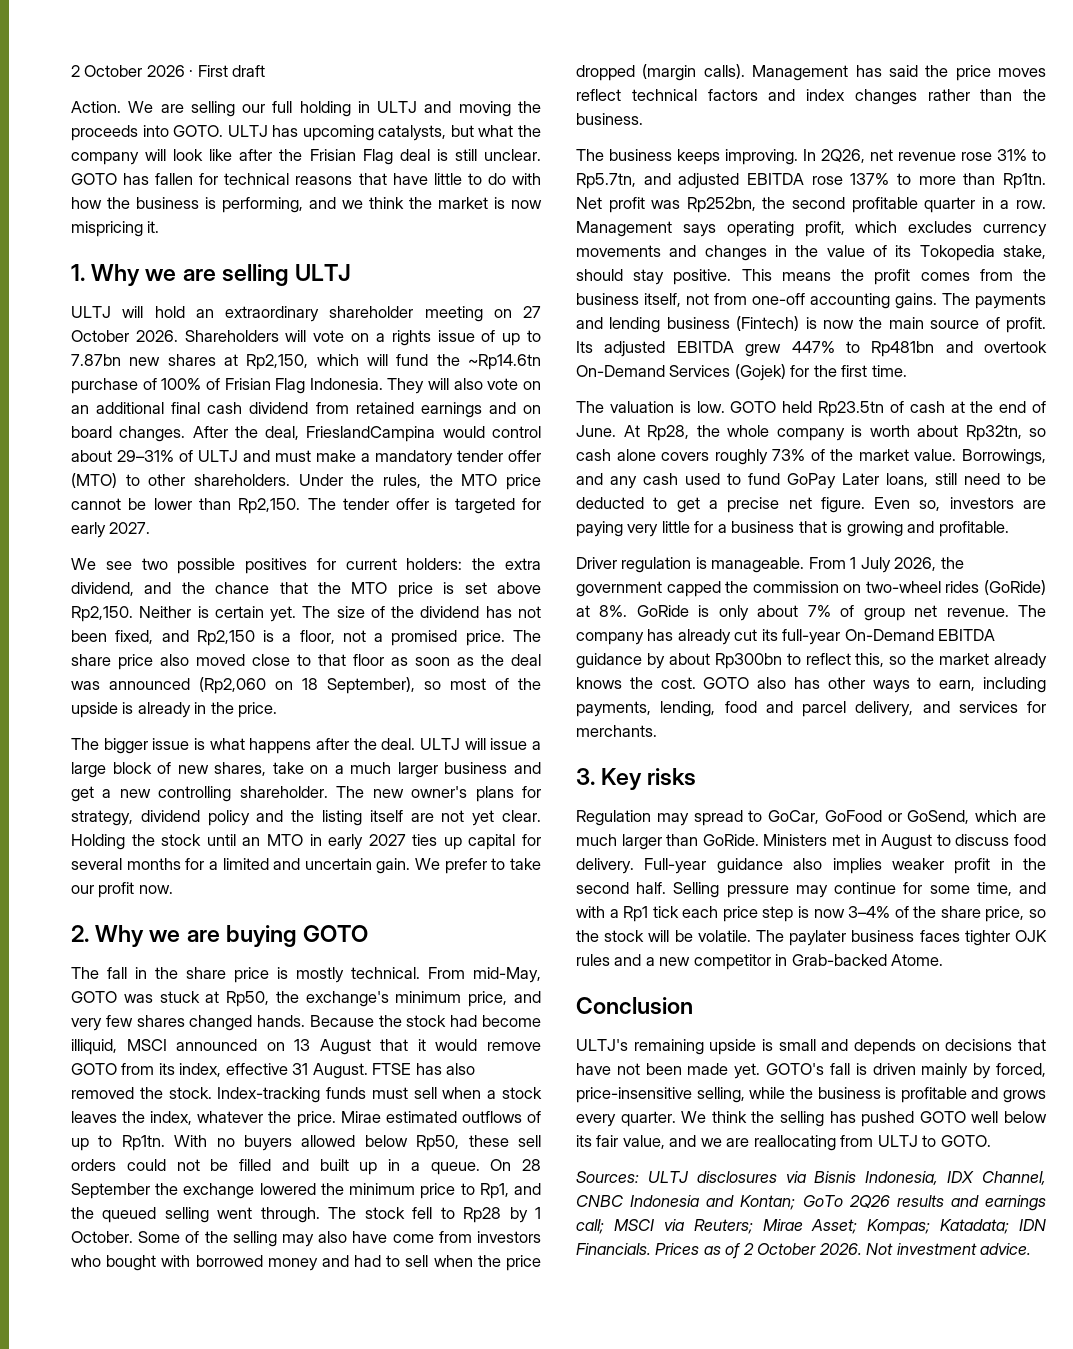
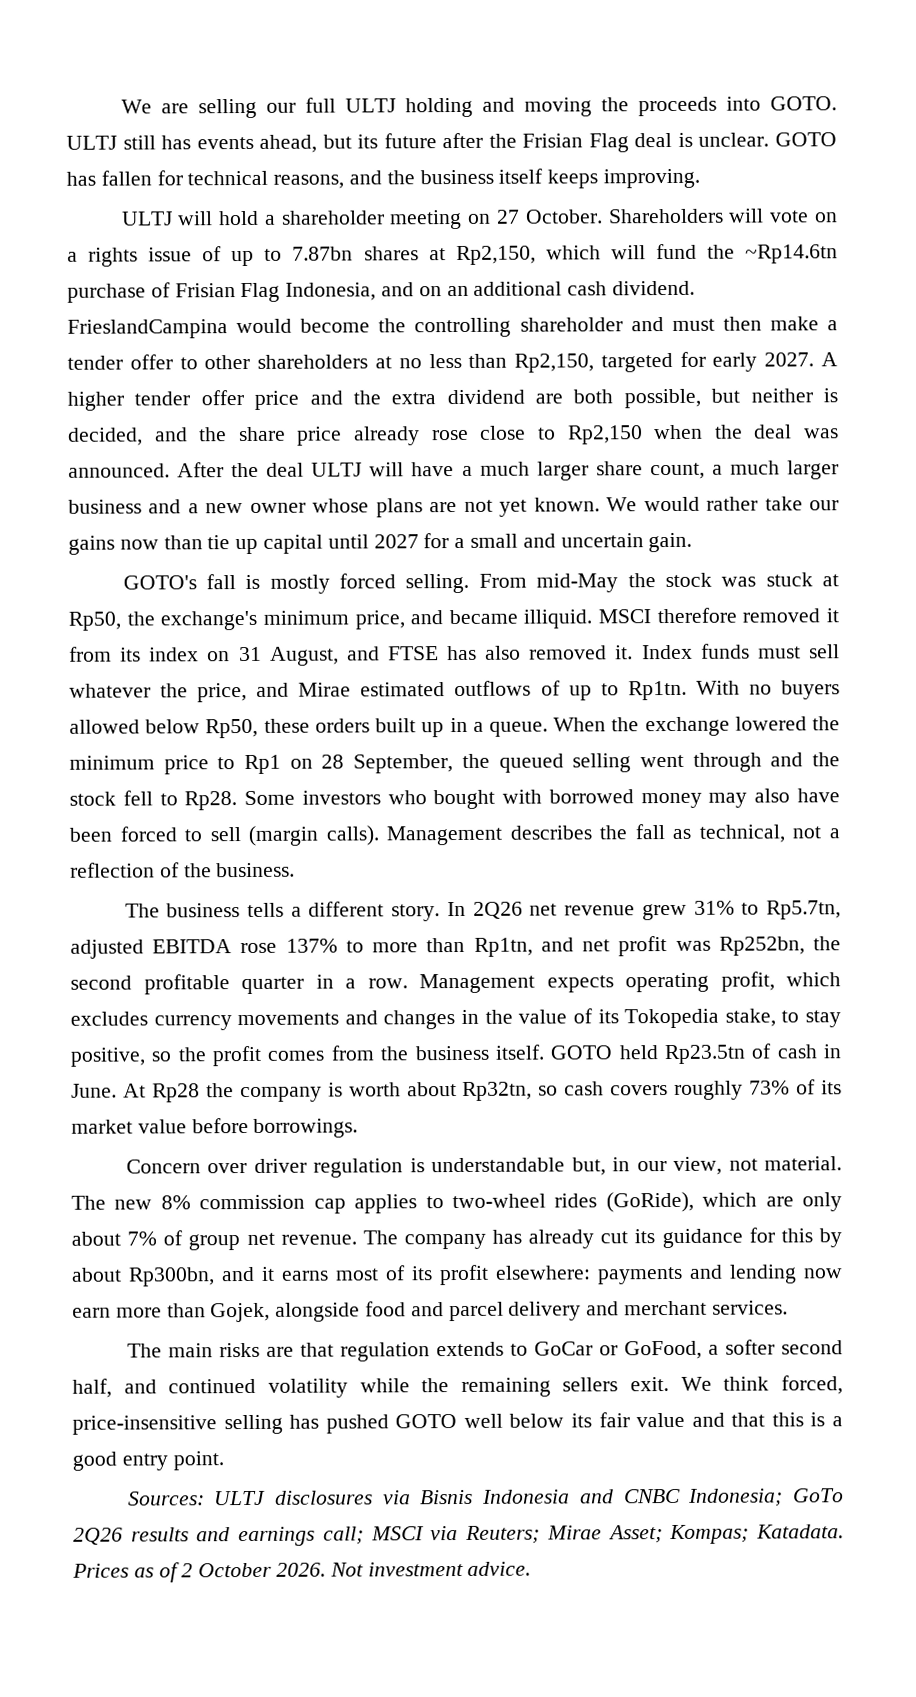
- 2 October 2026 · First draft
- Action. We are selling our full holding in ULTJ and moving the proceeds into GOTO.
+ We are selling our full ULTJ holding and moving the proceeds into GOTO.
- ULTJ has upcoming catalysts, but what the company will look like after the Frisian Flag deal is still unclear.
+ ULTJ still has events ahead, but its future after the Frisian Flag deal is unclear.
- GOTO has fallen for technical reasons that have little to do with how the business is performing, and we think the market is now mispricing it.
- 1. Why we are selling ULTJ
+ GOTO has fallen for technical reasons, and the business itself keeps improving.
- ULTJ will hold an extraordinary shareholder meeting on 27 October 2026.
+ ULTJ will hold a shareholder meeting on 27 October.
- Shareholders will vote on a rights issue of up to 7.87bn new shares at Rp2,150, which will fund the ~Rp14.6tn purchase of 100% of Frisian Flag Indonesia. They will also vote on an additional final cash dividend from retained earnings and on board changes. After the deal, FrieslandCampina would control about 29–31% of ULTJ and must make a mandatory tender offer (MTO) to other shareholders. Under the rules, the MTO price cannot be lower than Rp2,150. The tender offer is targeted for early 2027.
- We see two possible positives for current holders: the extra dividend, and the chance that the MTO price is set above Rp2,150. Neither is certain yet. The size of the dividend has not been fixed, and Rp2,150 is a floor, not a promised price. The share price also moved close to that floor as soon as the deal was announced (Rp2,060 on 18 September), so most of the upside is already in the price.
- The bigger issue is what happens after the deal. ULTJ will issue a large block of new shares, take on a much larger business and get a new controlling shareholder. The new owner's plans for strategy, dividend policy and the listing itself are not yet clear. Holding the stock until an MTO in early 2027 ties up capital for several months for a limited and uncertain gain. We prefer to take our profit now.
- 2. Why we are buying GOTO
- The fall in the share price is mostly technical. From mid-May, GOTO was stuck at Rp50, the exchange's minimum price, and very few shares changed hands. Because the stock had become illiquid, MSCI announced on 13 August that it would remove GOTO from its index, effective 31 August. FTSE has also removed the stock. Index-tracking funds must sell when a stock leaves the index, whatever the price. Mirae estimated outflows of up to Rp1tn.
+ Shareholders will vote on a rights issue of up to 7.87bn shares at Rp2,150, which will fund the ~Rp14.6tn purchase of Frisian Flag Indonesia, and on an additional cash dividend. FrieslandCampina would become the controlling shareholder and must then make a tender offer to other shareholders at no less than Rp2,150, targeted for early 2027. A higher tender offer price and the extra dividend are both possible, but neither is decided, and the share price already rose close to Rp2,150 when the deal was announced. After the deal ULTJ will have a much larger share count, a much larger business and a new owner whose plans are not yet known. We would rather take our gains now than tie up capital until 2027 for a small and uncertain gain.
+ GOTO's fall is mostly forced selling. From mid-May the stock was stuck at Rp50, the exchange's minimum price, and became illiquid. MSCI therefore removed it from its index on 31 August, and FTSE has also removed it. Index funds must sell whatever the price, and Mirae estimated outflows of up to Rp1tn.
- With no buyers allowed below Rp50, these sell orders could not be filled and built up in a queue.
+ With no buyers allowed below Rp50, these orders built up in a queue.
- On 28 September the exchange lowered the minimum price to Rp1, and the queued selling went through. The stock fell to Rp28 by 1 October. Some of the selling may also have come from investors who bought with borrowed money and had to sell when the price dropped (margin calls). Management has said the price moves reflect technical factors and index changes rather than the business.
- The business keeps improving. In 2Q26, net revenue rose 31% to Rp5.7tn, and adjusted EBITDA rose 137% to more than Rp1tn. Net profit was Rp252bn, the second profitable quarter in a row.
+ When the exchange lowered the minimum price to Rp1 on 28 September, the queued selling went through and the stock fell to Rp28. Some investors who bought with borrowed money may also have been forced to sell (margin calls). Management describes the fall as technical, not a reflection of the business.
+ The business tells a different story. In 2Q26 net revenue grew 31% to Rp5.7tn, adjusted EBITDA rose 137% to more than Rp1tn, and net profit was Rp252bn, the second profitable quarter in a row.
- Management says operating profit, which excludes currency movements and changes in the value of its Tokopedia stake, should stay positive. This means the profit comes from the business itself, not from one-off accounting gains. The payments and lending business (Fintech) is now the main source of profit. Its adjusted EBITDA grew 447% to Rp481bn and overtook On-Demand Services (Gojek) for the first time.
- The valuation is low.
+ Management expects operating profit, which excludes currency movements and changes in the value of its Tokopedia stake, to stay positive, so the profit comes from the business itself.
- GOTO held Rp23.5tn of cash at the end of June. At Rp28, the whole company is worth about Rp32tn, so cash alone covers roughly 73% of the market value. Borrowings, and any cash used to fund GoPay Later loans, still need to be deducted to get a precise net figure. Even so, investors are paying very little for a business that is growing and profitable.
- Driver regulation is manageable. From 1 July 2026, the government capped the commission on two-wheel rides (GoRide) at 8%. GoRide is only about 7% of group net revenue.
+ GOTO held Rp23.5tn of cash in June. At Rp28 the company is worth about Rp32tn, so cash covers roughly 73% of its market value before borrowings.
+ Concern over driver regulation is understandable but, in our view, not material. The new 8% commission cap applies to two-wheel rides (GoRide), which are only about 7% of group net revenue.
- The company has already cut its full-year On-Demand EBITDA guidance by about Rp300bn to reflect this, so the market already knows the cost. GOTO also has other ways to earn, including payments, lending, food and parcel delivery, and services for merchants.
- 3. Key risks
- Regulation may spread to GoCar, GoFood or GoSend, which are much larger than GoRide. Ministers met in August to discuss food delivery. Full-year guidance also implies weaker profit in the second half. Selling pressure may continue for some time, and with a Rp1 tick each price step is now 3–4% of the share price, so the stock will be volatile. The paylater business faces tighter OJK rules and a new competitor in Grab-backed Atome.
- Conclusion
- ULTJ's remaining upside is small and depends on decisions that have not been made yet. GOTO's fall is driven mainly by forced, price-insensitive selling, while the business is profitable and grows every quarter. We think the selling has pushed GOTO well below its fair value, and we are reallocating from ULTJ to GOTO.
+ The company has already cut its guidance for this by about Rp300bn, and it earns most of its profit elsewhere: payments and lending now earn more than Gojek, alongside food and parcel delivery and merchant services.
+ The main risks are that regulation extends to GoCar or GoFood, a softer second half, and continued volatility while the remaining sellers exit. We think forced, price-insensitive selling has pushed GOTO well below its fair value and that this is a good entry point.
- Sources: ULTJ disclosures via Bisnis Indonesia, IDX Channel, CNBC Indonesia and Kontan; GoTo 2Q26 results and earnings call; MSCI via Reuters; Mirae Asset; Kompas; Katadata; IDN Financials.
+ Sources: ULTJ disclosures via Bisnis Indonesia and CNBC Indonesia; GoTo 2Q26 results and earnings call; MSCI via Reuters; Mirae Asset; Kompas; Katadata.

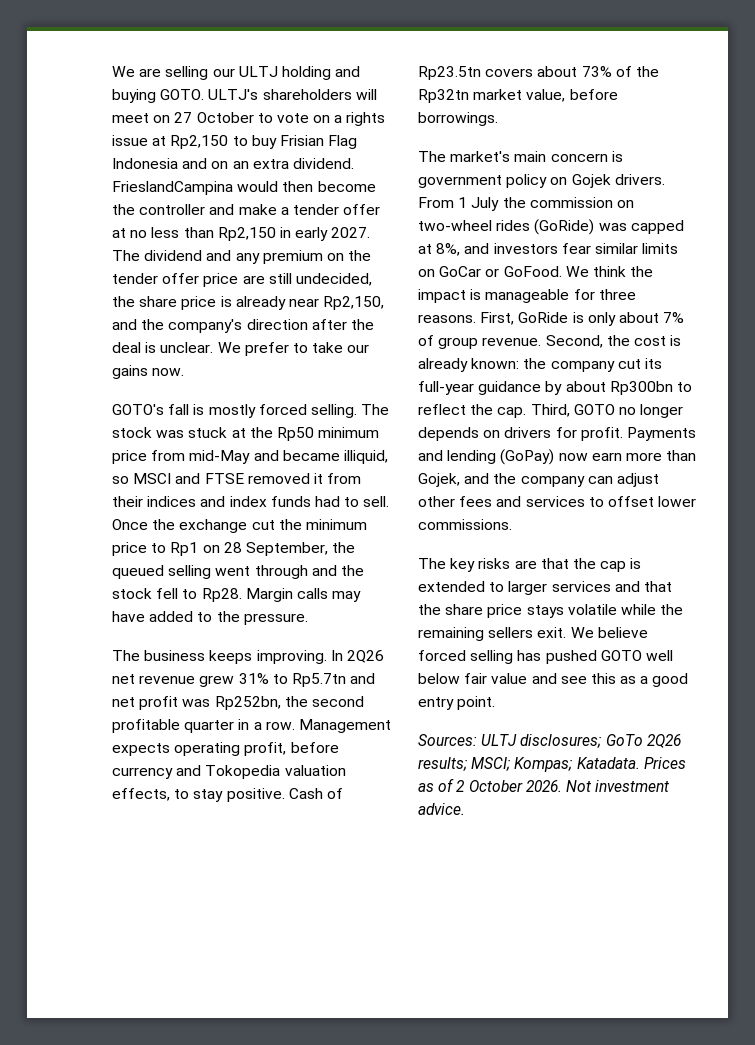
- We are selling our full ULTJ holding and moving the proceeds into GOTO. ULTJ still has events ahead, but its future after the Frisian Flag deal is unclear. GOTO has fallen for technical reasons, and the business itself keeps improving.
- ULTJ will hold a shareholder meeting on 27 October. Shareholders will vote on a rights issue of up to 7.87bn shares at Rp2,150, which will fund the ~Rp14.6tn purchase of Frisian Flag Indonesia, and on an additional cash dividend.
+ We are selling our ULTJ holding and buying GOTO. ULTJ's shareholders will meet on 27 October to vote on a rights issue at Rp2,150 to buy Frisian Flag Indonesia and on an extra dividend.
- FrieslandCampina would become the controlling shareholder and must then make a tender offer to other shareholders at no less than Rp2,150, targeted for early 2027. A higher tender offer price and the extra dividend are both possible, but neither is decided, and the share price already rose close to Rp2,150 when the deal was announced. After the deal ULTJ will have a much larger share count, a much larger business and a new owner whose plans are not yet known. We would rather take our gains now than tie up capital until 2027 for a small and uncertain gain.
+ FrieslandCampina would then become the controller and make a tender offer at no less than Rp2,150 in early 2027. The dividend and any premium on the tender offer price are still undecided, the share price is already near Rp2,150, and the company's direction after the deal is unclear. We prefer to take our gains now.
- From mid-May the stock was stuck at Rp50, the exchange's minimum price, and became illiquid. MSCI therefore removed it from its index on 31 August, and FTSE has also removed it. Index funds must sell whatever the price, and Mirae estimated outflows of up to Rp1tn. With no buyers allowed below Rp50, these orders built up in a queue. When the exchange lowered the minimum price to Rp1 on 28 September, the queued selling went through and the stock fell to Rp28.
+ The stock was stuck at the Rp50 minimum price from mid-May and became illiquid, so MSCI and FTSE removed it from their indices and index funds had to sell. Once the exchange cut the minimum price to Rp1 on 28 September, the queued selling went through and the stock fell to Rp28.
- Some investors who bought with borrowed money may also have been forced to sell (margin calls). Management describes the fall as technical, not a reflection of the business.
- The business tells a different story.
+ Margin calls may have added to the pressure.
+ The business keeps improving.
- In 2Q26 net revenue grew 31% to Rp5.7tn, adjusted EBITDA rose 137% to more than Rp1tn, and net profit was Rp252bn, the second profitable quarter in a row.
+ In 2Q26 net revenue grew 31% to Rp5.7tn and net profit was Rp252bn, the second profitable quarter in a row.
- Management expects operating profit, which excludes currency movements and changes in the value of its Tokopedia stake, to stay positive, so the profit comes from the business itself. GOTO held Rp23.5tn of cash in June. At Rp28 the company is worth about Rp32tn, so cash covers roughly 73% of its market value before borrowings.
- Concern over driver regulation is understandable but, in our view, not material. The new 8% commission cap applies to two-wheel rides (GoRide), which are only about 7% of group net revenue. The company has already cut its guidance for this by about Rp300bn, and it earns most of its profit elsewhere: payments and lending now earn more than Gojek, alongside food and parcel delivery and merchant services.
- The main risks are that regulation extends to GoCar or GoFood, a softer second half, and continued volatility while the remaining sellers exit.
+ Management expects operating profit, before currency and Tokopedia valuation effects, to stay positive. Cash of Rp23.5tn covers about 73% of the Rp32tn market value, before borrowings.
+ The market's main concern is government policy on Gojek drivers. From 1 July the commission on two-wheel rides (GoRide) was capped at 8%, and investors fear similar limits on GoCar or GoFood. We think the impact is manageable for three reasons. First, GoRide is only about 7% of group revenue. Second, the cost is already known: the company cut its full-year guidance by about Rp300bn to reflect the cap. Third, GOTO no longer depends on drivers for profit. Payments and lending (GoPay) now earn more than Gojek, and the company can adjust other fees and services to offset lower commissions.
+ The key risks are that the cap is extended to larger services and that the share price stays volatile while the remaining sellers exit.
- We think forced, price-insensitive selling has pushed GOTO well below its fair value and that this is a good entry point.
+ We believe forced selling has pushed GOTO well below fair value and see this as a good entry point.
- Sources: ULTJ disclosures via Bisnis Indonesia and CNBC Indonesia; GoTo 2Q26 results and earnings call; MSCI via Reuters; Mirae Asset; Kompas; Katadata.
+ Sources: ULTJ disclosures; GoTo 2Q26 results; MSCI; Kompas; Katadata.

